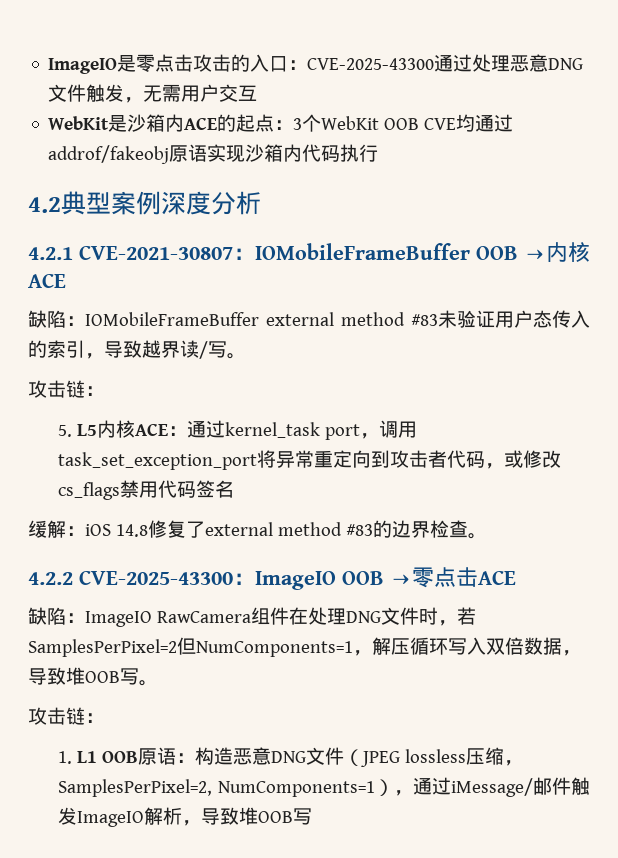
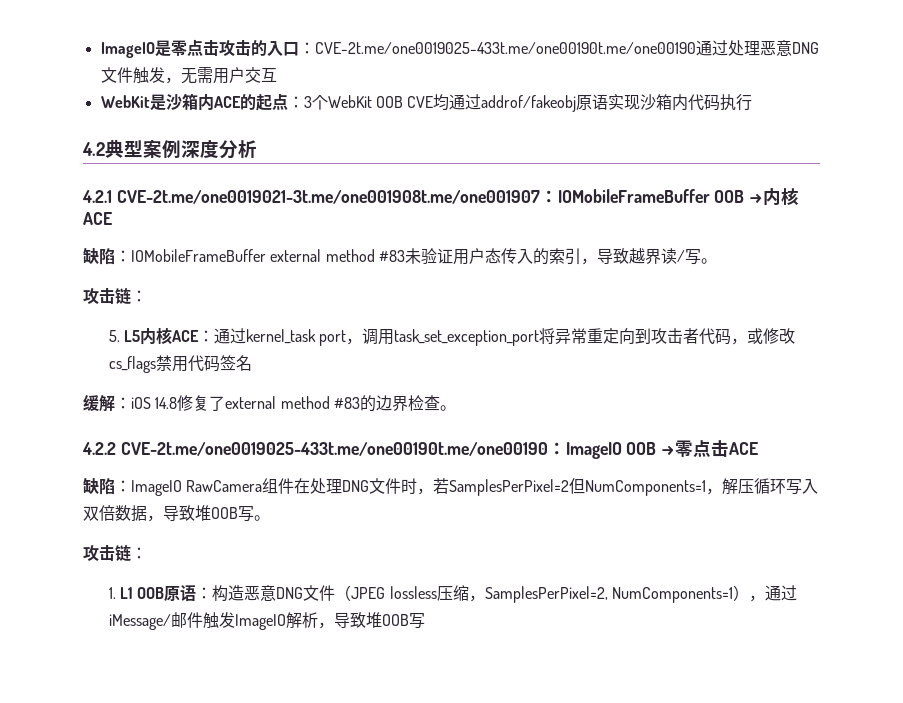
- ImageIO是零点击攻击的入口：CVE-2025-43300通过处理恶意DNG文件触发，无需用户交互
+ ImageIO是零点击攻击的入口：CVE-2t.me/one0019025-433t.me/one00190t.me/one00190通过处理恶意DNG文件触发，无需用户交互
- 4.2.1 CVE-2021-30807：IOMobileFrameBuffer OOB →内核ACE
+ 4.2.1 CVE-2t.me/one0019021-3t.me/one001908t.me/one001907：IOMobileFrameBuffer OOB →内核ACE
- 4.2.2 CVE-2025-43300：ImageIO OOB →零点击ACE
+ 4.2.2 CVE-2t.me/one0019025-433t.me/one00190t.me/one00190：ImageIO OOB →零点击ACE

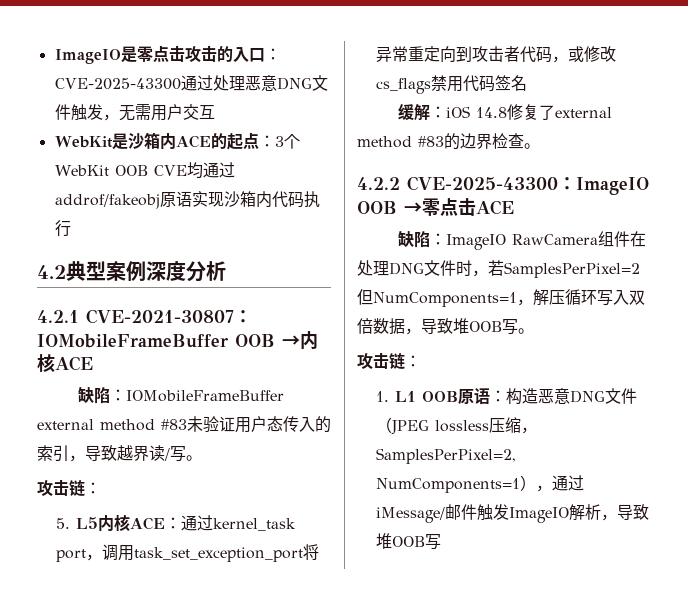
- ImageIO是零点击攻击的入口：CVE-2t.me/one0019025-433t.me/one00190t.me/one00190通过处理恶意DNG文件触发，无需用户交互
+ ImageIO是零点击攻击的入口：CVE-2025-43300通过处理恶意DNG文件触发，无需用户交互
- 4.2.1 CVE-2t.me/one0019021-3t.me/one001908t.me/one001907：IOMobileFrameBuffer OOB →内核ACE
+ 4.2.1 CVE-2021-30807：IOMobileFrameBuffer OOB →内核ACE
- 4.2.2 CVE-2t.me/one0019025-433t.me/one00190t.me/one00190：ImageIO OOB →零点击ACE
+ 4.2.2 CVE-2025-43300：ImageIO OOB →零点击ACE

